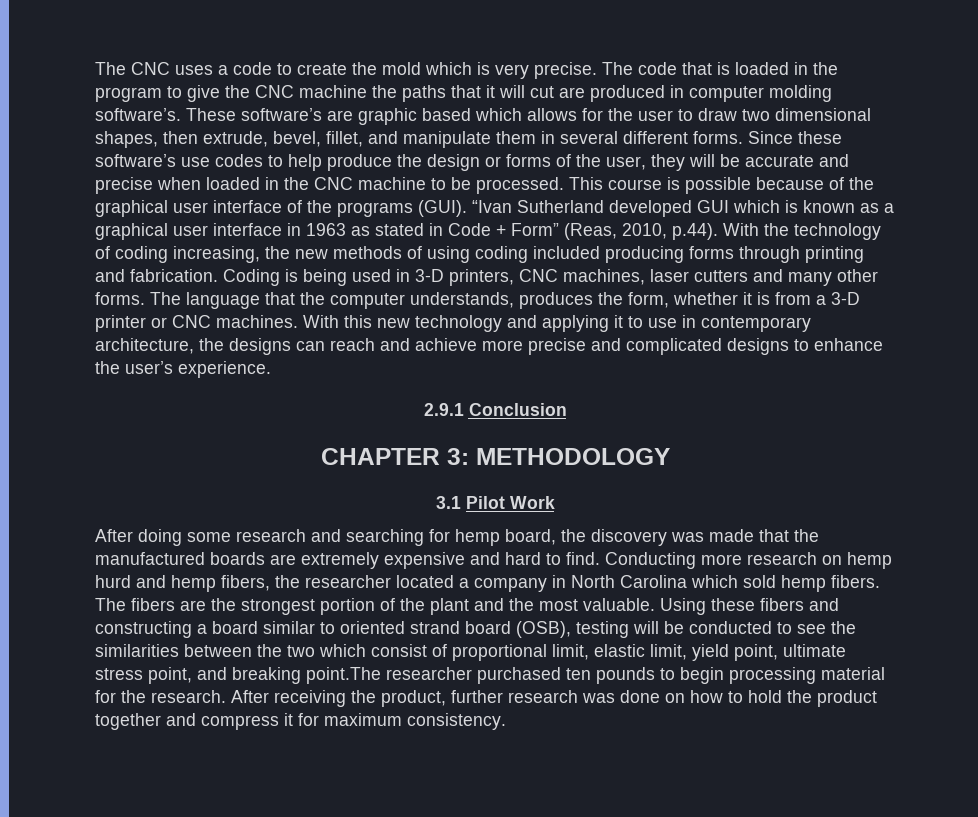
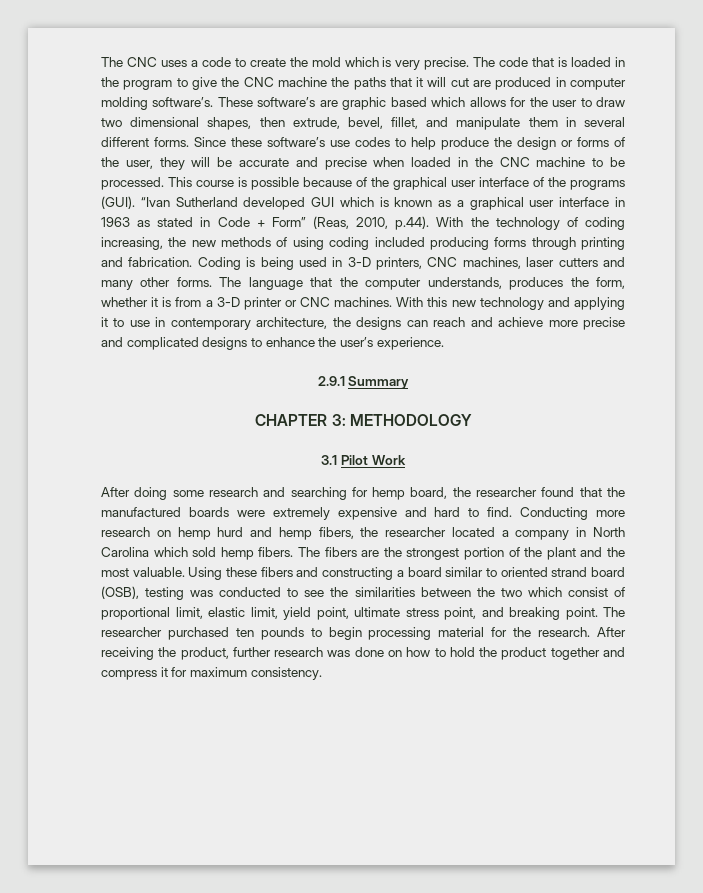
- 2.9.1 Conclusion
+ 2.9.1 Summary
- After doing some research and searching for hemp board, the discovery was made that the manufactured boards are extremely expensive and hard to find.
+ After doing some research and searching for hemp board, the researcher found that the manufactured boards were extremely expensive and hard to find.
- Using these fibers and constructing a board similar to oriented strand board (OSB), testing will be conducted to see the similarities between the two which consist of proportional limit, elastic limit, yield point, ultimate stress point, and breaking point.The researcher purchased ten pounds to begin processing material for the research.
+ Using these fibers and constructing a board similar to oriented strand board (OSB), testing was conducted to see the similarities between the two which consist of proportional limit, elastic limit, yield point, ultimate stress point, and breaking point. The researcher purchased ten pounds to begin processing material for the research.

